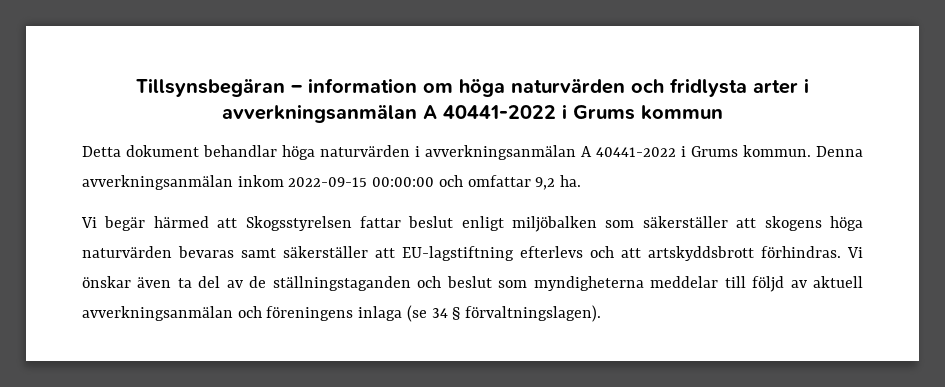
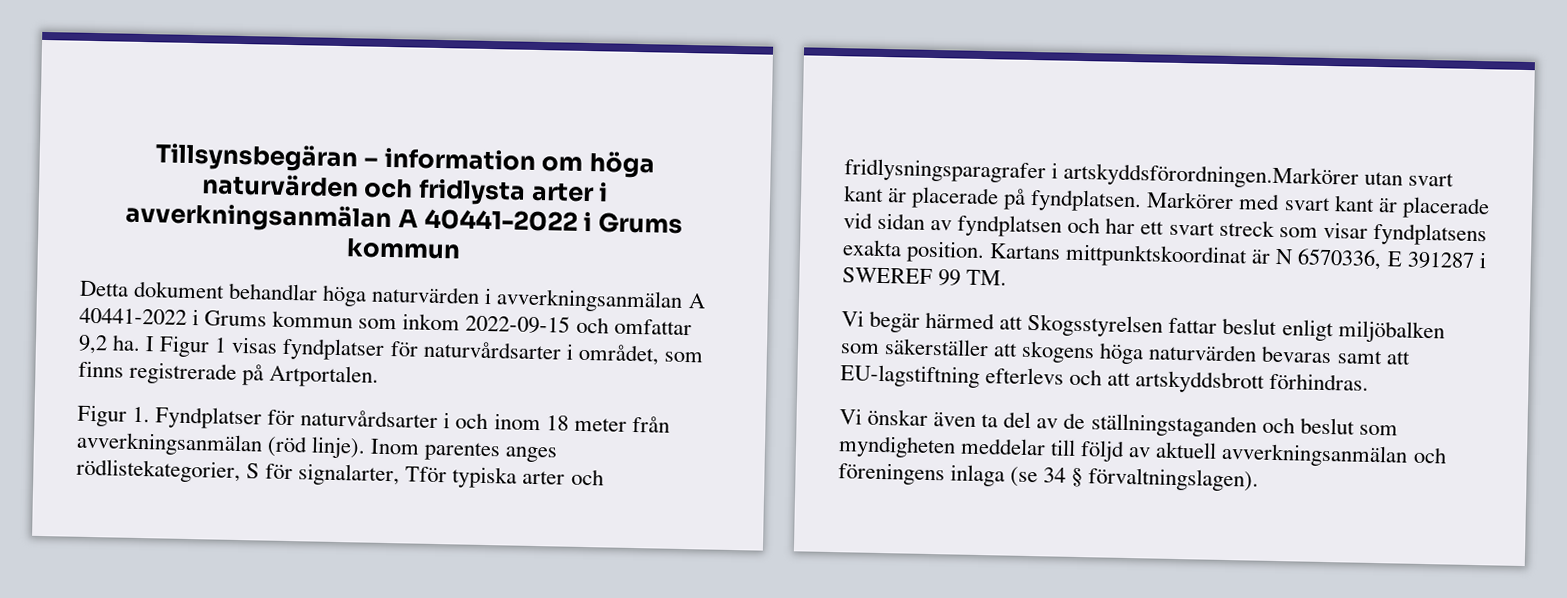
- Detta dokument behandlar höga naturvärden i avverkningsanmälan A 40441-2022 i Grums kommun. Denna avverkningsanmälan inkom 2022-09-15 00:00:00 och omfattar 9,2 ha.
+ Detta dokument behandlar höga naturvärden i avverkningsanmälan A 40441-2022 i Grums kommun som inkom 2022-09-15 och omfattar 9,2 ha. I Figur 1 visas fyndplatser för naturvårdsarter i området, som finns registrerade på Artportalen.
+ Figur 1. Fyndplatser för naturvårdsarter i och inom 18 meter från avverkningsanmälan (röd linje). Inom parentes anges rödlistekategorier, S för signalarter, Tför typiska arter och fridlysningsparagrafer i artskyddsförordningen.Markörer utan svart kant är placerade på fyndplatsen. Markörer med svart kant är placerade vid sidan av fyndplatsen och har ett svart streck som visar fyndplatsens exakta position. Kartans mittpunktskoordinat är N 6570336, E 391287 i SWEREF 99 TM.
- Vi begär härmed att Skogsstyrelsen fattar beslut enligt miljöbalken som säkerställer att skogens höga naturvärden bevaras samt säkerställer att EU-lagstiftning efterlevs och att artskyddsbrott förhindras. Vi önskar även ta del av de ställningstaganden och beslut som myndigheterna meddelar till följd av aktuell avverkningsanmälan och föreningens inlaga (se 34 § förvaltningslagen).
+ Vi begär härmed att Skogsstyrelsen fattar beslut enligt miljöbalken som säkerställer att skogens höga naturvärden bevaras samt att EU-lagstiftning efterlevs och att artskyddsbrott förhindras.
+ Vi önskar även ta del av de ställningstaganden och beslut som myndigheten meddelar till följd av aktuell avverkningsanmälan och föreningens inlaga (se 34 § förvaltningslagen).

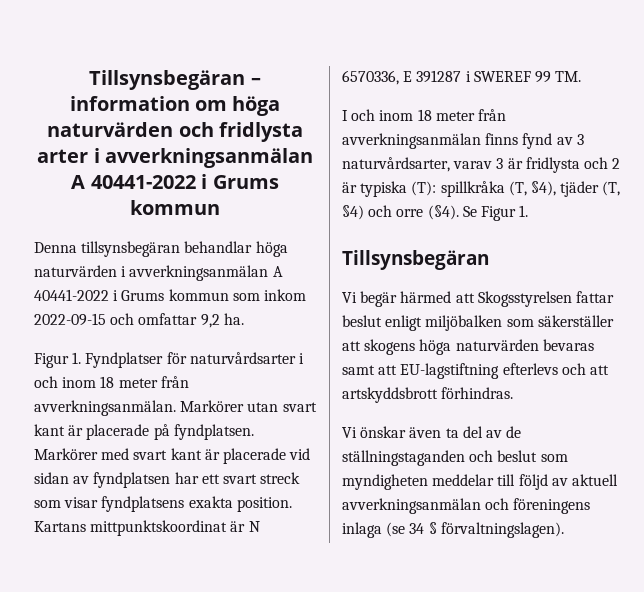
- Detta dokument behandlar höga naturvärden i avverkningsanmälan A 40441-2022 i Grums kommun som inkom 2022-09-15 och omfattar 9,2 ha. I Figur 1 visas fyndplatser för naturvårdsarter i området, som finns registrerade på Artportalen.
+ Denna tillsynsbegäran behandlar höga naturvärden i avverkningsanmälan A 40441-2022 i Grums kommun som inkom 2022-09-15 och omfattar 9,2 ha.
- Figur 1. Fyndplatser för naturvårdsarter i och inom 18 meter från avverkningsanmälan (röd linje). Inom parentes anges rödlistekategorier, S för signalarter, Tför typiska arter och fridlysningsparagrafer i artskyddsförordningen.Markörer utan svart kant är placerade på fyndplatsen.
+ Figur 1. Fyndplatser för naturvårdsarter i och inom 18 meter från avverkningsanmälan. Markörer utan svart kant är placerade på fyndplatsen.
- Markörer med svart kant är placerade vid sidan av fyndplatsen och har ett svart streck som visar fyndplatsens exakta position.
+ Markörer med svart kant är placerade vid sidan av fyndplatsen har ett svart streck som visar fyndplatsens exakta position.
+ I och inom 18 meter från avverkningsanmälan finns fynd av 3 naturvårdsarter, varav 3 är fridlysta och 2 är typiska (T): spillkråka (T, §4), tjäder (T, §4) och orre (§4). Se Figur 1.
+ Tillsynsbegäran

